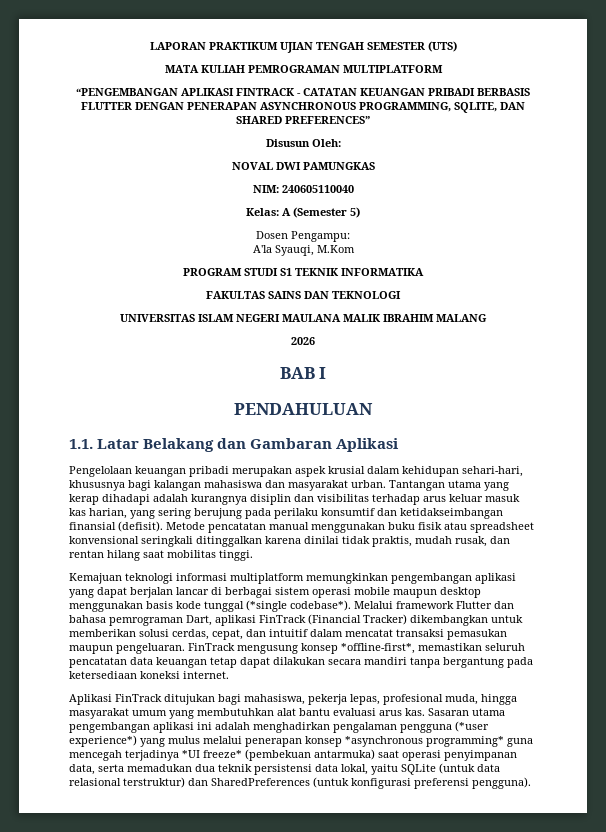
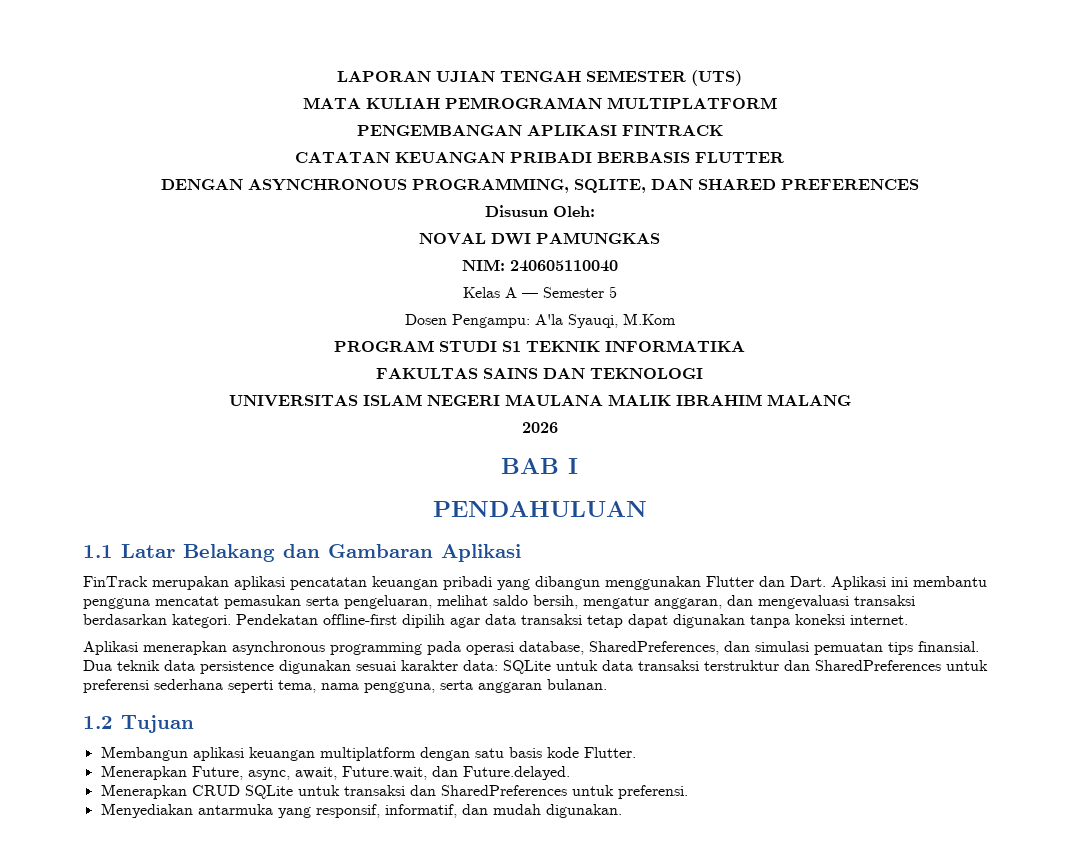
- LAPORAN PRAKTIKUM UJIAN TENGAH SEMESTER (UTS)
+ LAPORAN UJIAN TENGAH SEMESTER (UTS)
- “PENGEMBANGAN APLIKASI FINTRACK - CATATAN KEUANGAN PRIBADI BERBASIS FLUTTER DENGAN PENERAPAN ASYNCHRONOUS PROGRAMMING, SQLITE, DAN SHARED PREFERENCES”
+ PENGEMBANGAN APLIKASI FINTRACK
+ CATATAN KEUANGAN PRIBADI BERBASIS FLUTTER
+ DENGAN ASYNCHRONOUS PROGRAMMING, SQLITE, DAN SHARED PREFERENCES
- Kelas: A (Semester 5)
+ Kelas A — Semester 5
- Dosen Pengampu:
- A'la Syauqi, M.Kom
+ Dosen Pengampu: A'la Syauqi, M.Kom
- 1.1. Latar Belakang dan Gambaran Aplikasi
+ 1.1 Latar Belakang dan Gambaran Aplikasi
- Pengelolaan keuangan pribadi merupakan aspek krusial dalam kehidupan sehari-hari, khususnya bagi kalangan mahasiswa dan masyarakat urban. Tantangan utama yang kerap dihadapi adalah kurangnya disiplin dan visibilitas terhadap arus keluar masuk kas harian, yang sering berujung pada perilaku konsumtif dan ketidakseimbangan finansial (defisit). Metode pencatatan manual menggunakan buku fisik atau spreadsheet konvensional seringkali ditinggalkan karena dinilai tidak praktis, mudah rusak, dan rentan hilang saat mobilitas tinggi.
- Kemajuan teknologi informasi multiplatform memungkinkan pengembangan aplikasi yang dapat berjalan lancar di berbagai sistem operasi mobile maupun desktop menggunakan basis kode tunggal (*single codebase*). Melalui framework Flutter dan bahasa pemrograman Dart, aplikasi FinTrack (Financial Tracker) dikembangkan untuk memberikan solusi cerdas, cepat, dan intuitif dalam mencatat transaksi pemasukan maupun pengeluaran. FinTrack mengusung konsep *offline-first*, memastikan seluruh pencatatan data keuangan tetap dapat dilakukan secara mandiri tanpa bergantung pada ketersediaan koneksi internet.
- Aplikasi FinTrack ditujukan bagi mahasiswa, pekerja lepas, profesional muda, hingga masyarakat umum yang membutuhkan alat bantu evaluasi arus kas. Sasaran utama pengembangan aplikasi ini adalah menghadirkan pengalaman pengguna (*user experience*) yang mulus melalui penerapan konsep *asynchronous programming* guna mencegah terjadinya *UI freeze* (pembekuan antarmuka) saat operasi penyimpanan data, serta memadukan dua teknik persistensi data lokal, yaitu SQLite (untuk data relasional terstruktur) dan SharedPreferences (untuk konfigurasi preferensi pengguna).
+ FinTrack merupakan aplikasi pencatatan keuangan pribadi yang dibangun menggunakan Flutter dan Dart. Aplikasi ini membantu pengguna mencatat pemasukan serta pengeluaran, melihat saldo bersih, mengatur anggaran, dan mengevaluasi transaksi berdasarkan kategori. Pendekatan offline-first dipilih agar data transaksi tetap dapat digunakan tanpa koneksi internet.
+ Aplikasi menerapkan asynchronous programming pada operasi database, SharedPreferences, dan simulasi pemuatan tips finansial. Dua teknik data persistence digunakan sesuai karakter data: SQLite untuk data transaksi terstruktur dan SharedPreferences untuk preferensi sederhana seperti tema, nama pengguna, serta anggaran bulanan.
+ 1.2 Tujuan
+ Membangun aplikasi keuangan multiplatform dengan satu basis kode Flutter.
+ Menerapkan Future, async, await, Future.wait, dan Future.delayed.
+ Menerapkan CRUD SQLite untuk transaksi dan SharedPreferences untuk preferensi.
+ Menyediakan antarmuka yang responsif, informatif, dan mudah digunakan.

